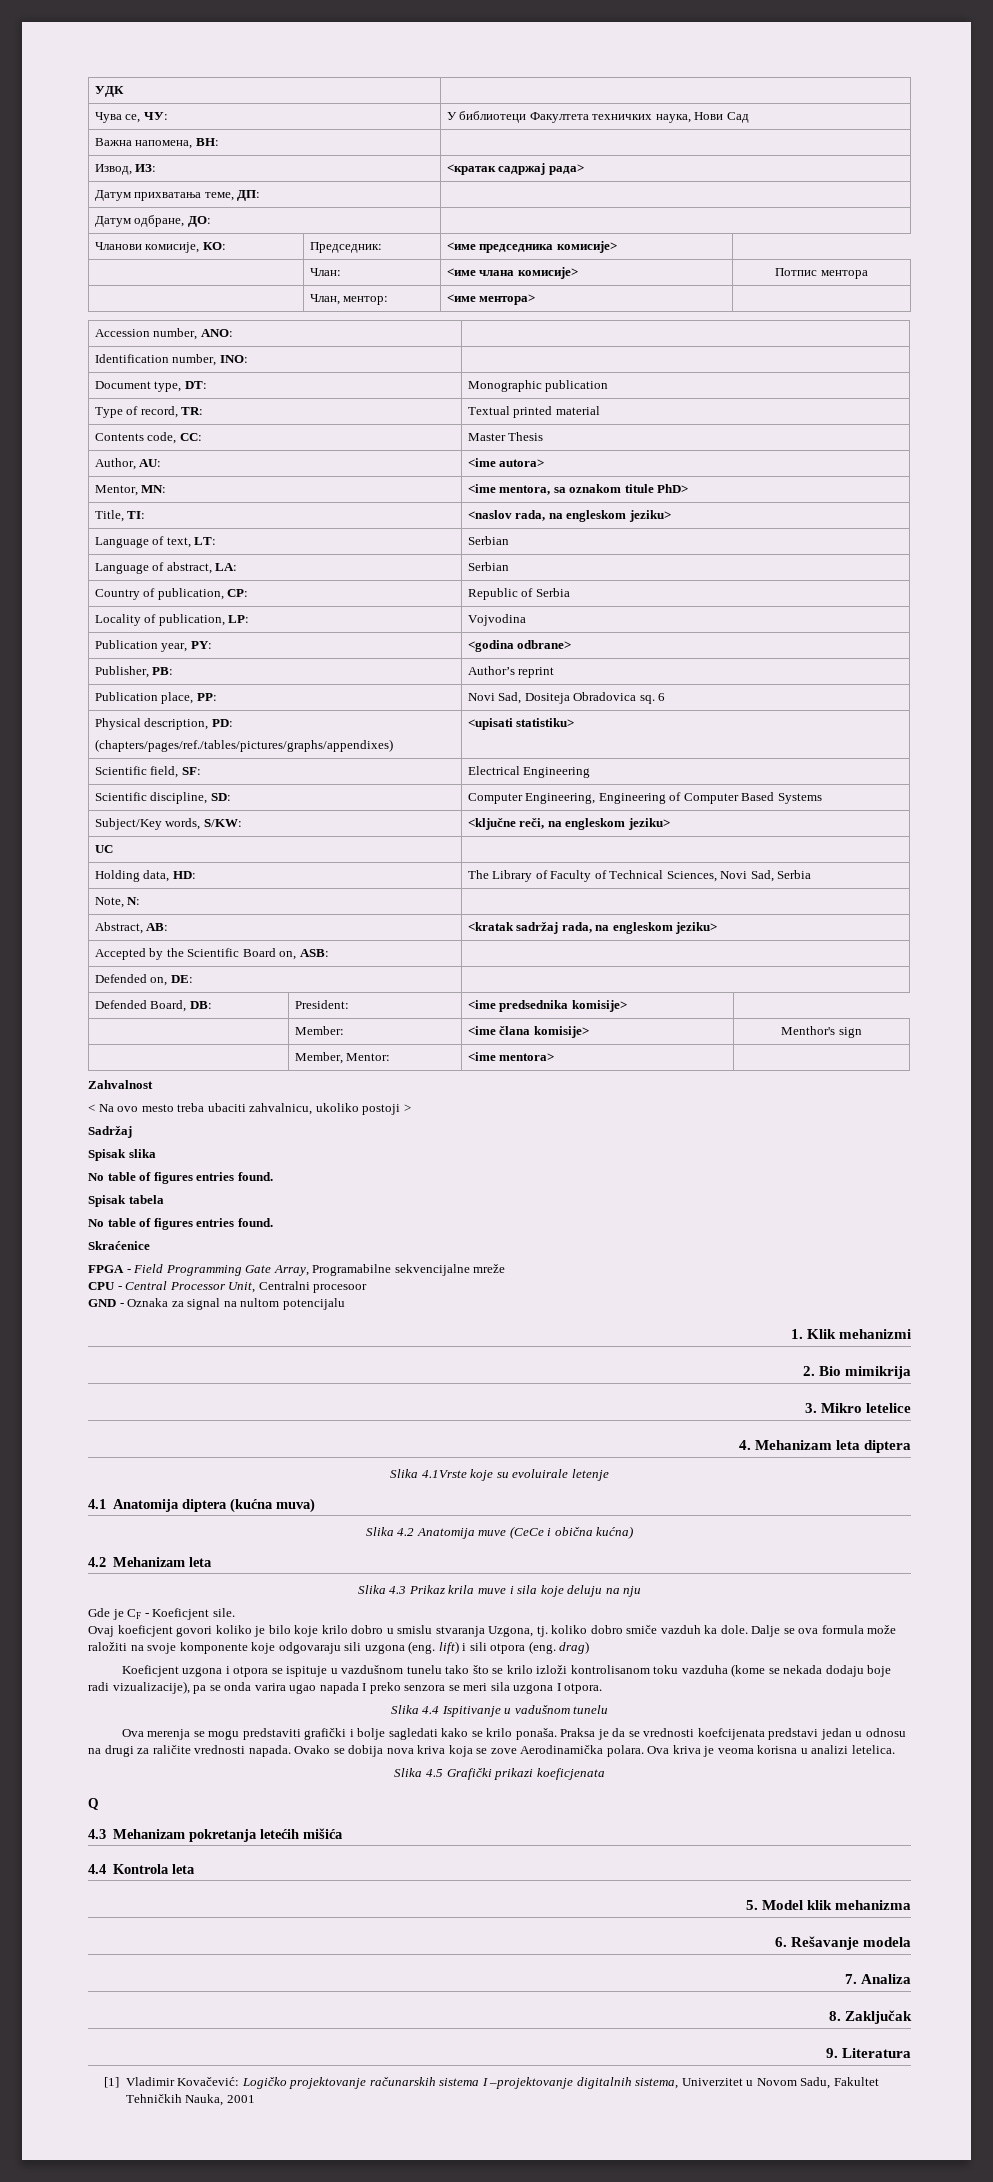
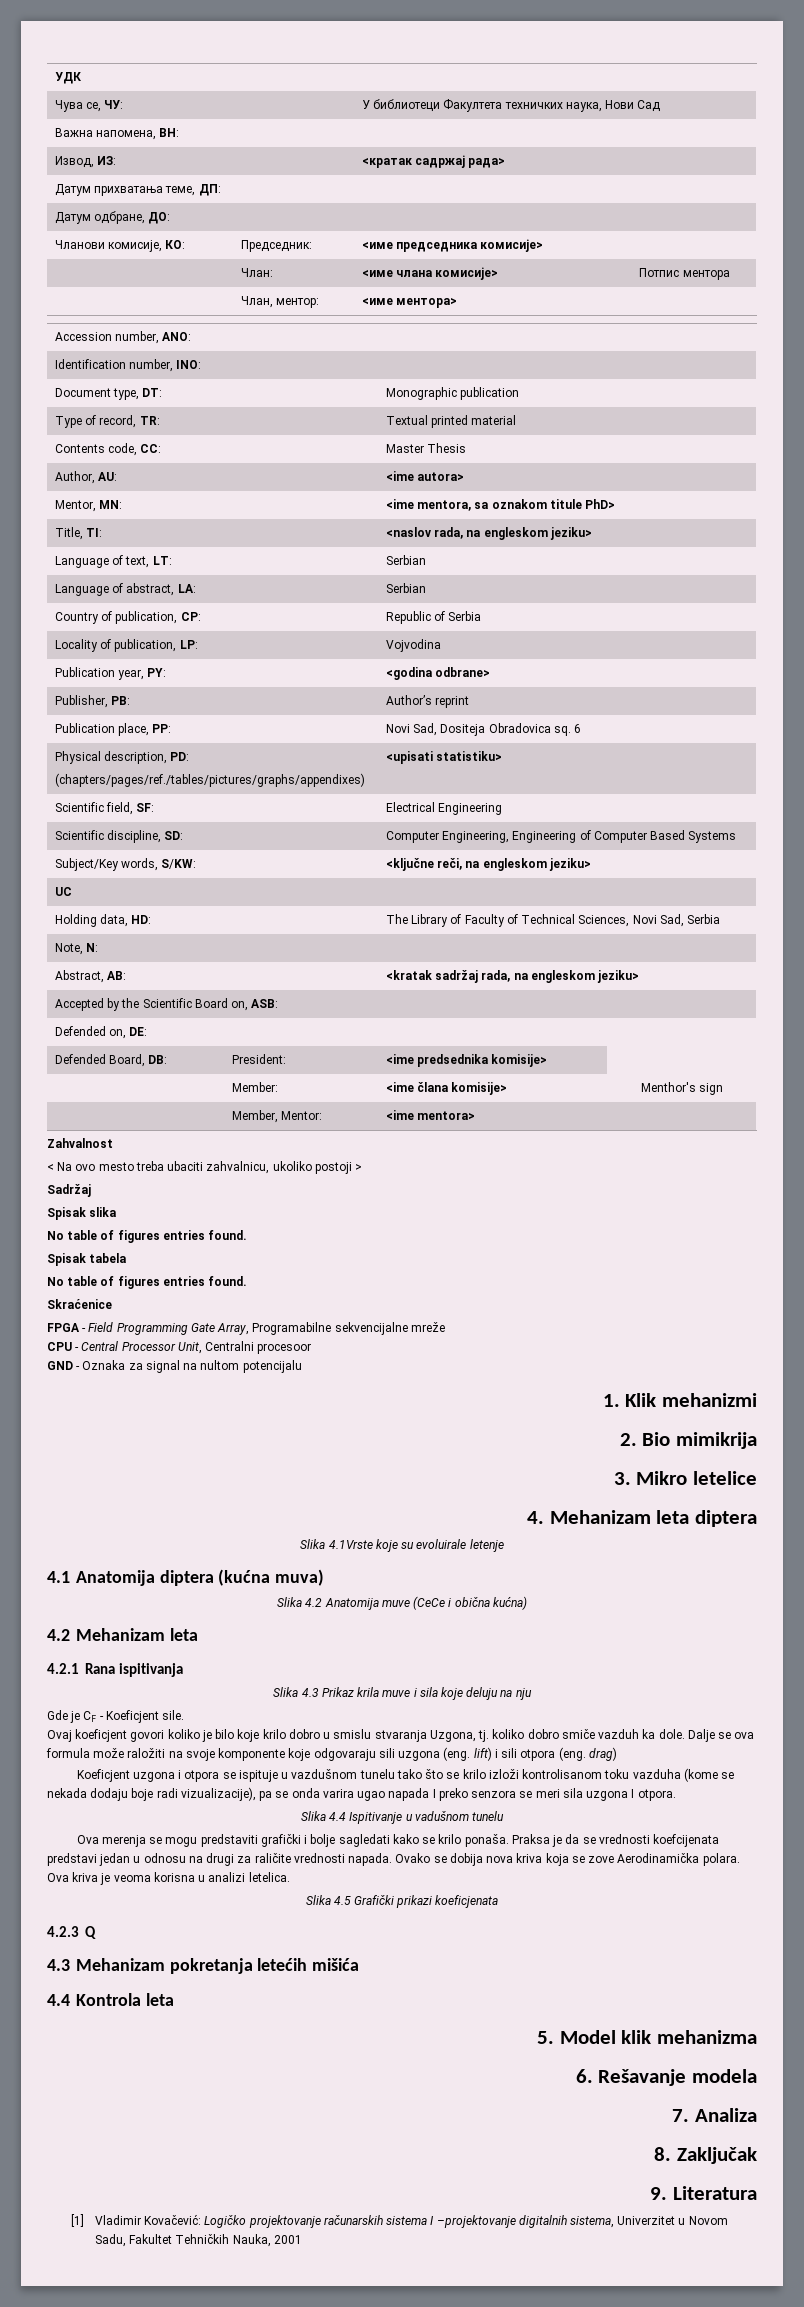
+ 4.2.1 Rana ispitivanja
- Q
+ 4.2.3 Q

